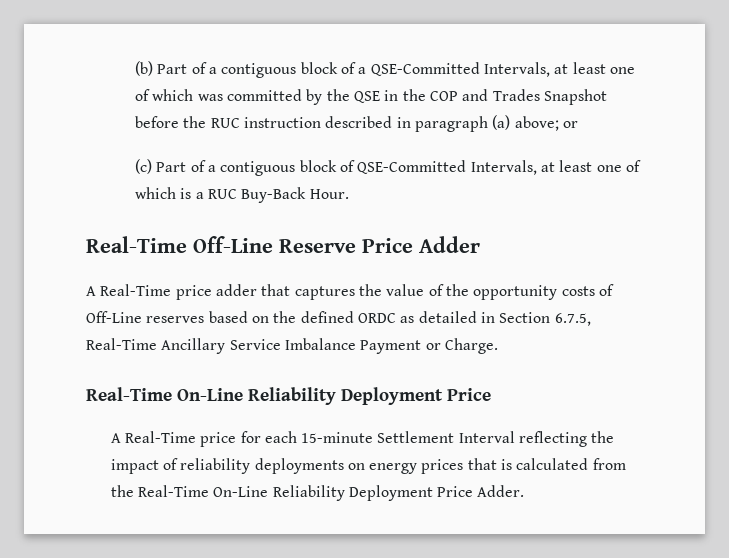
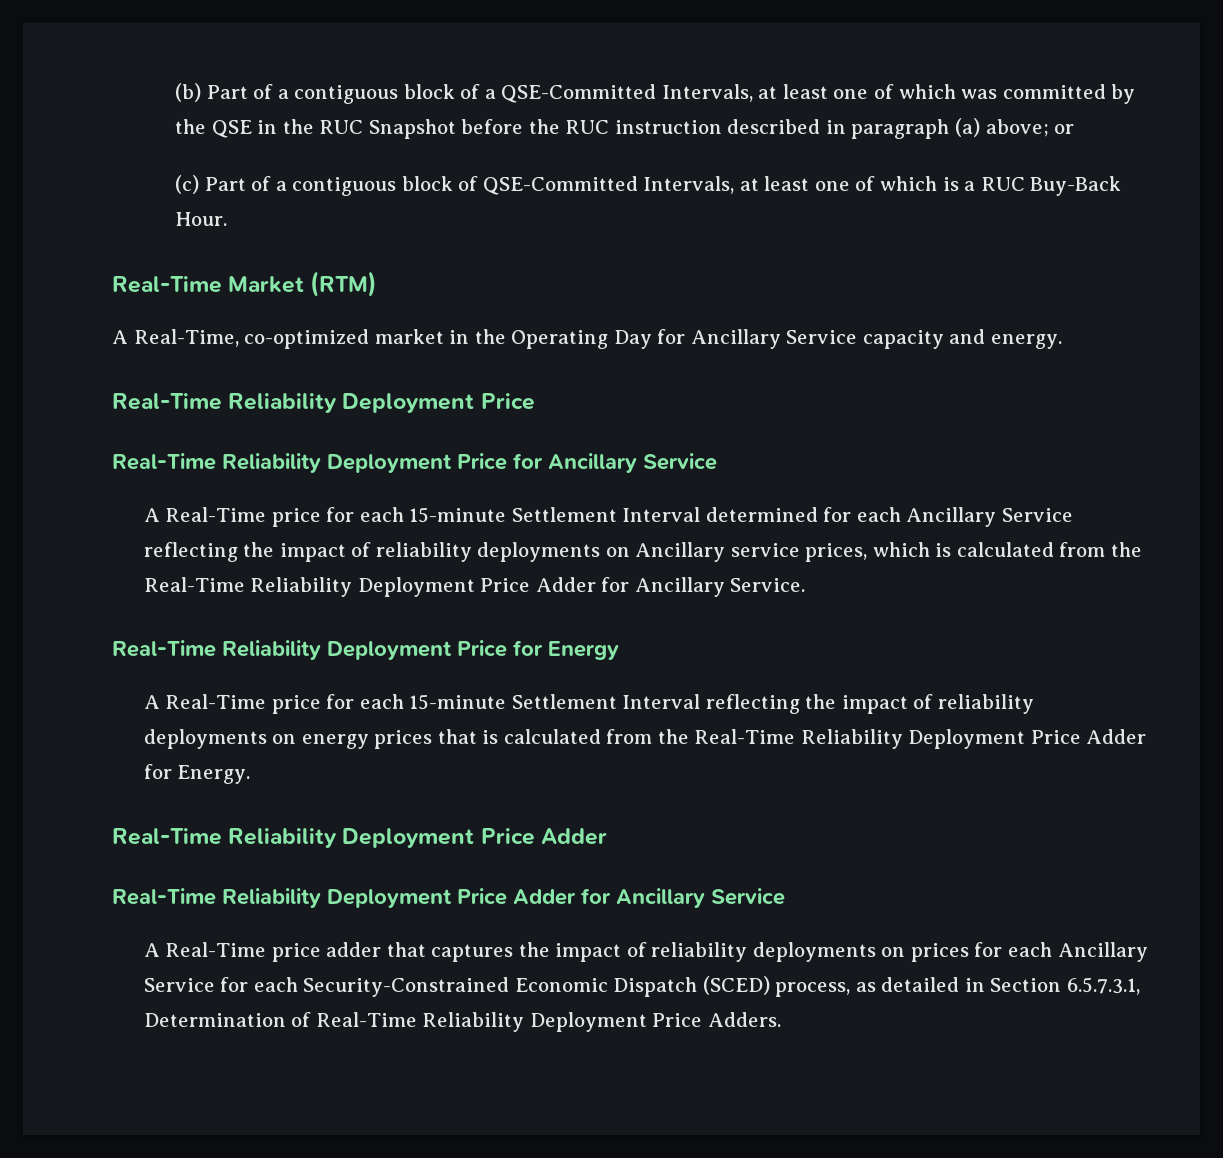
- (b) Part of a contiguous block of a QSE-Committed Intervals, at least one of which was committed by the QSE in the COP and Trades Snapshot before the RUC instruction described in paragraph (a) above; or
+ (b) Part of a contiguous block of a QSE-Committed Intervals, at least one of which was committed by the QSE in the RUC Snapshot before the RUC instruction described in paragraph (a) above; or
- Real-Time Off-Line Reserve Price Adder
- A Real-Time price adder that captures the value of the opportunity costs of Off-Line reserves based on the defined ORDC as detailed in Section 6.7.5, Real-Time Ancillary Service Imbalance Payment or Charge.
- Real-Time On-Line Reliability Deployment Price
+ Real-Time Market (RTM)
+ A Real-Time, co-optimized market in the Operating Day for Ancillary Service capacity and energy.
+ Real-Time Reliability Deployment Price
+ Real-Time Reliability Deployment Price for Ancillary Service
+ A Real-Time price for each 15-minute Settlement Interval determined for each Ancillary Service reflecting the impact of reliability deployments on Ancillary service prices, which is calculated from the Real-Time Reliability Deployment Price Adder for Ancillary Service.
+ Real-Time Reliability Deployment Price for Energy
- A Real-Time price for each 15-minute Settlement Interval reflecting the impact of reliability deployments on energy prices that is calculated from the Real-Time On-Line Reliability Deployment Price Adder.
+ A Real-Time price for each 15-minute Settlement Interval reflecting the impact of reliability deployments on energy prices that is calculated from the Real-Time Reliability Deployment Price Adder for Energy.
+ Real-Time Reliability Deployment Price Adder
+ Real-Time Reliability Deployment Price Adder for Ancillary Service
+ A Real-Time price adder that captures the impact of reliability deployments on prices for each Ancillary Service for each Security-Constrained Economic Dispatch (SCED) process, as detailed in Section 6.5.7.3.1, Determination of Real-Time Reliability Deployment Price Adders.

